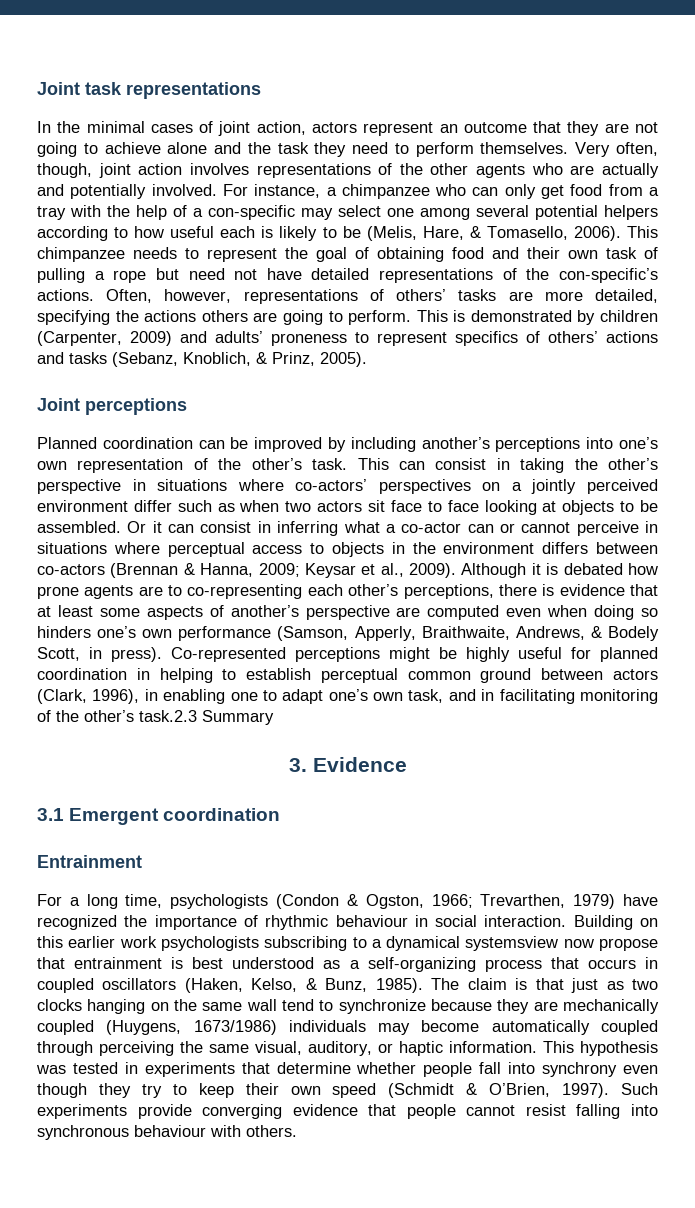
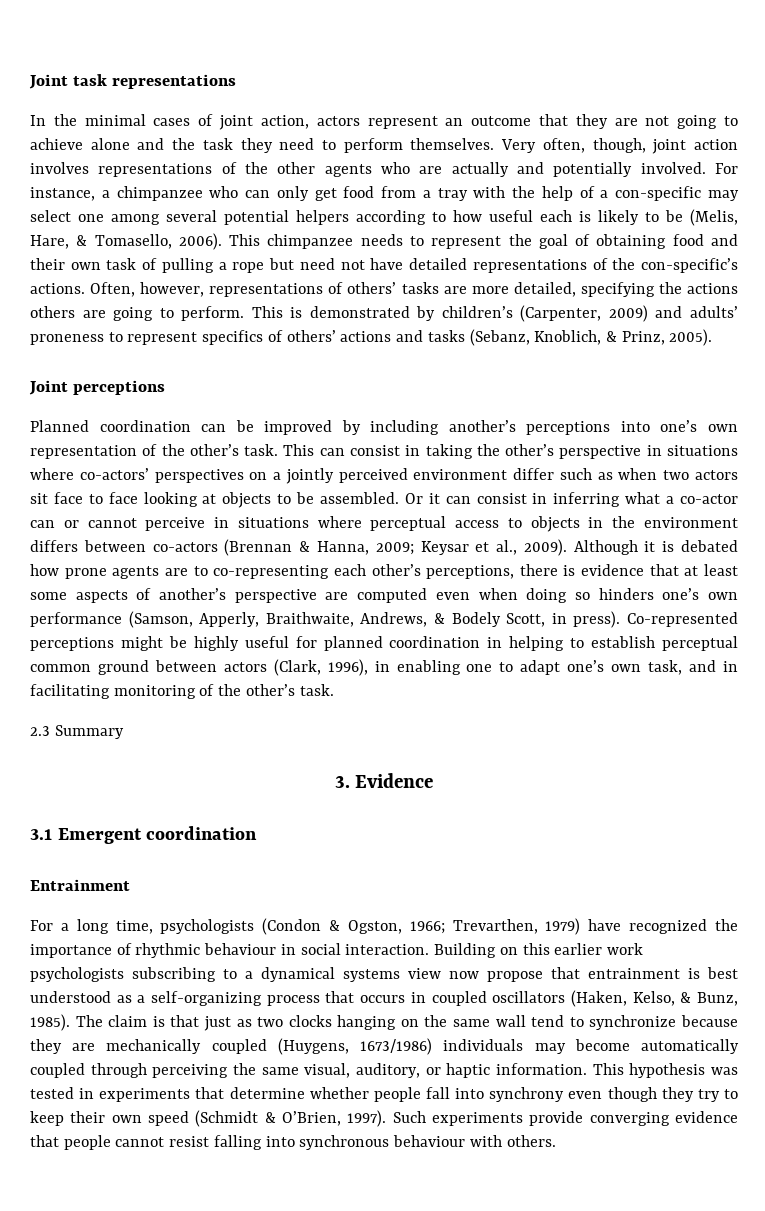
- This is demonstrated by children (Carpenter, 2009) and adults’ proneness to represent specifics of others’ actions and tasks (Sebanz, Knoblich, & Prinz, 2005).
+ This is demonstrated by children’s (Carpenter, 2009) and adults’ proneness to represent specifics of others’ actions and tasks (Sebanz, Knoblich, & Prinz, 2005).
- Co-represented perceptions might be highly useful for planned coordination in helping to establish perceptual common ground between actors (Clark, 1996), in enabling one to adapt one’s own task, and in facilitating monitoring of the other’s task.2.3 Summary
+ Co-represented perceptions might be highly useful for planned coordination in helping to establish perceptual common ground between actors (Clark, 1996), in enabling one to adapt one’s own task, and in facilitating monitoring of the other’s task.
+ 2.3 Summary
- Building on this earlier work psychologists subscribing to a dynamical systemsview now propose that entrainment is best understood as a self-organizing process that occurs in coupled oscillators (Haken, Kelso, & Bunz, 1985).
+ Building on this earlier work psychologists subscribing to a dynamical systems view now propose that entrainment is best understood as a self-organizing process that occurs in coupled oscillators (Haken, Kelso, & Bunz, 1985).

